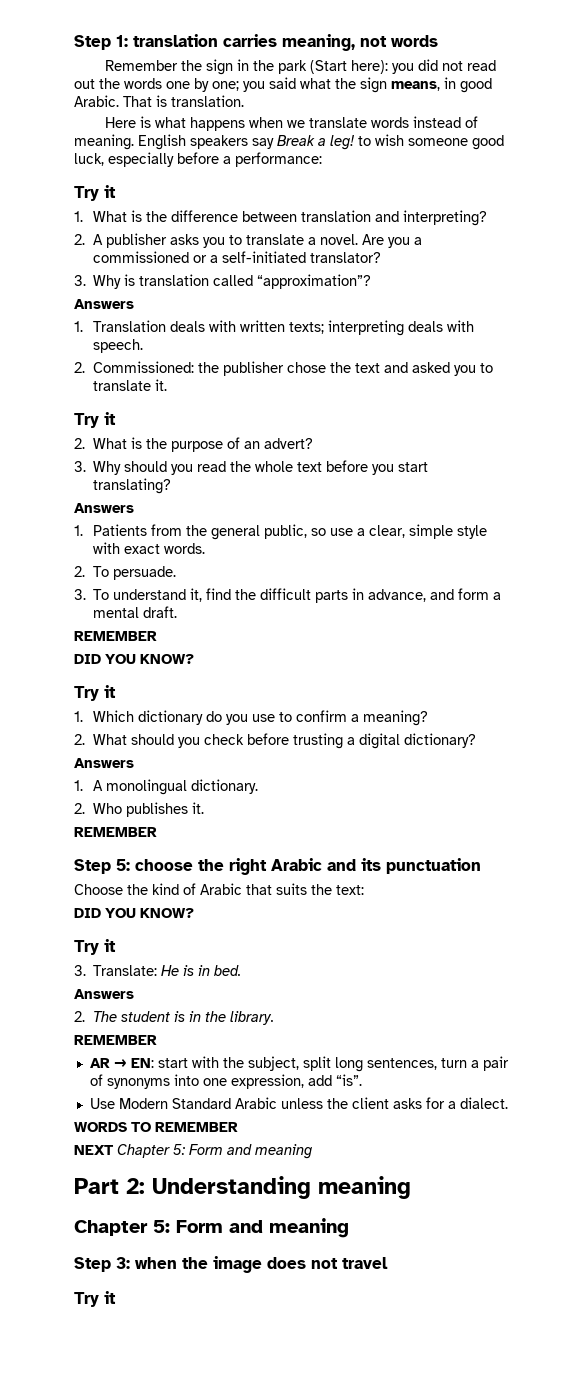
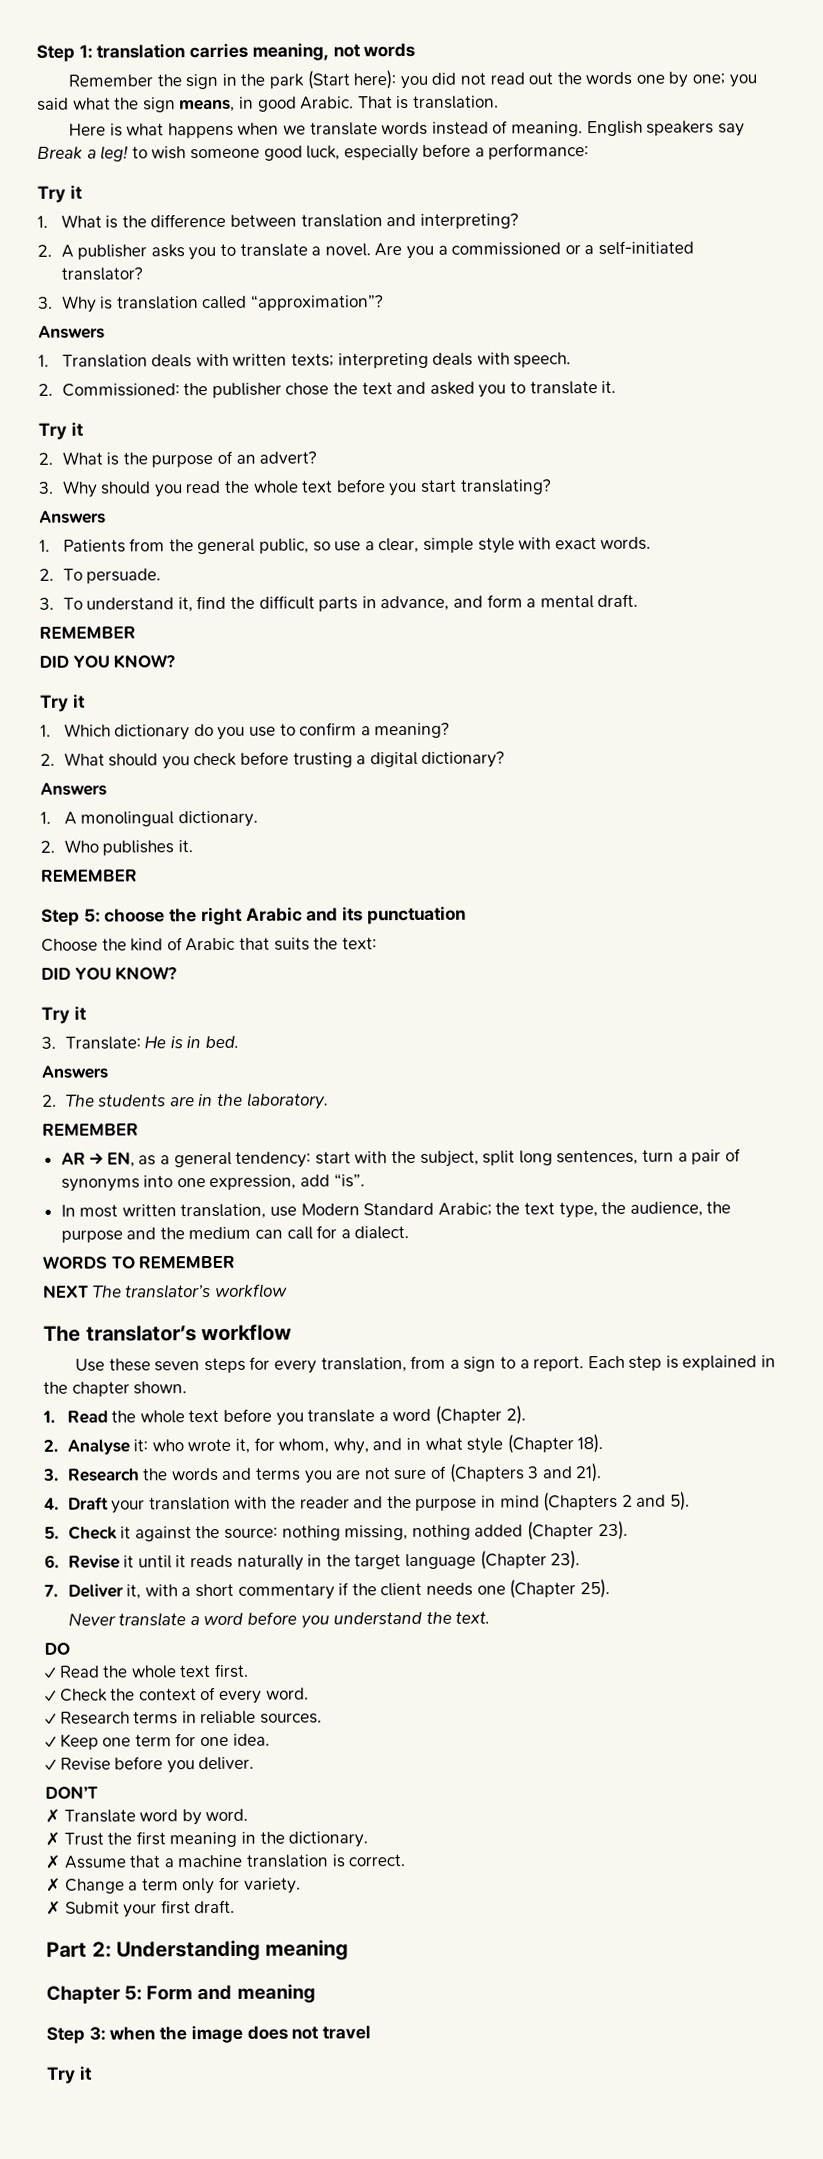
- 2. The student is in the library.
+ 2. The students are in the laboratory.
- AR → EN: start with the subject, split long sentences, turn a pair of synonyms into one expression, add “is”.
+ AR → EN, as a general tendency: start with the subject, split long sentences, turn a pair of synonyms into one expression, add “is”.
- Use Modern Standard Arabic unless the client asks for a dialect.
+ In most written translation, use Modern Standard Arabic; the text type, the audience, the purpose and the medium can call for a dialect.
- NEXT Chapter 5: Form and meaning
+ NEXT The translator’s workflow
+ The translator’s workflow
+ Use these seven steps for every translation, from a sign to a report. Each step is explained in the chapter shown.
+ 1. Read the whole text before you translate a word (Chapter 2).
+ 2. Analyse it: who wrote it, for whom, why, and in what style (Chapter 18).
+ 3. Research the words and terms you are not sure of (Chapters 3 and 21).
+ 4. Draft your translation with the reader and the purpose in mind (Chapters 2 and 5).
+ 5. Check it against the source: nothing missing, nothing added (Chapter 23).
+ 6. Revise it until it reads naturally in the target language (Chapter 23).
+ 7. Deliver it, with a short commentary if the client needs one (Chapter 25).
+ Never translate a word before you understand the text.
+ DO
+ ✓ Read the whole text first.
+ ✓ Check the context of every word.
+ ✓ Research terms in reliable sources.
+ ✓ Keep one term for one idea.
+ ✓ Revise before you deliver.
+ DON’T
+ ✗ Translate word by word.
+ ✗ Trust the first meaning in the dictionary.
+ ✗ Assume that a machine translation is correct.
+ ✗ Change a term only for variety.
+ ✗ Submit your first draft.

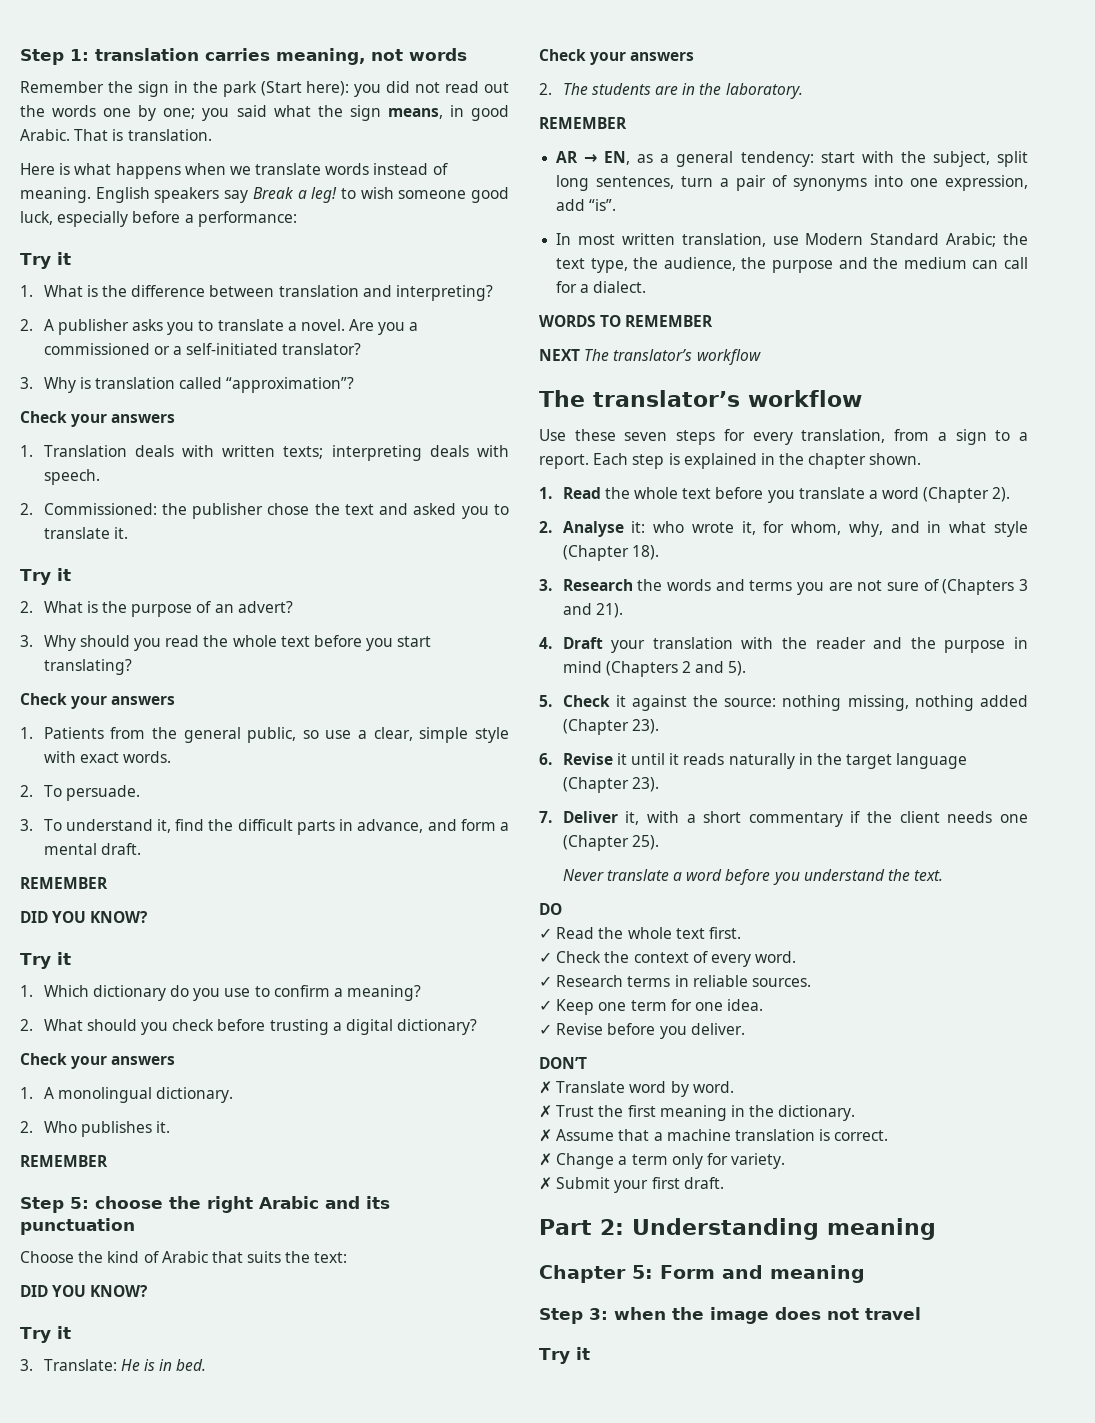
  3. Why is translation called “approximation”?
- Answers
+ Check your answers
  3. Why should you read the whole text before you start translating?
- Answers
+ Check your answers
  2. What should you check before trusting a digital dictionary?
- Answers
+ Check your answers
  3. Translate: He is in bed.
- Answers
+ Check your answers

